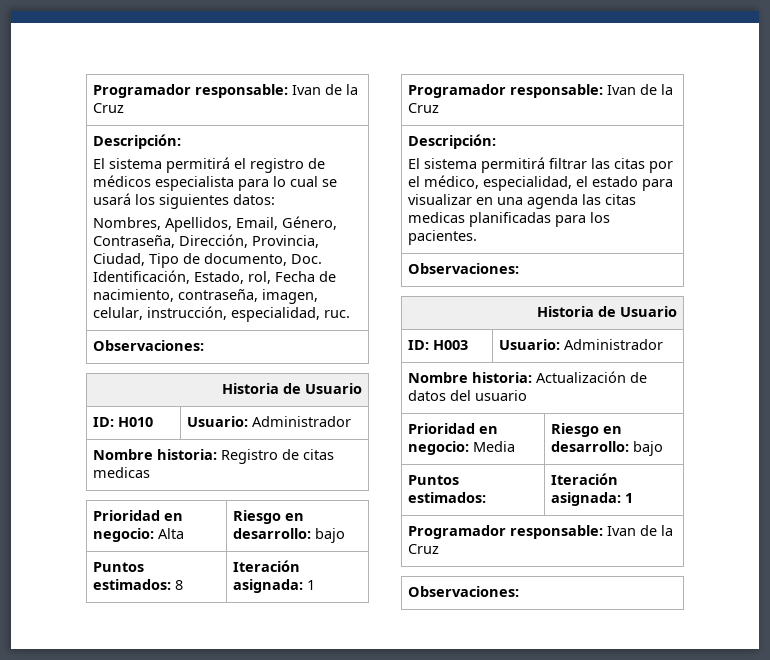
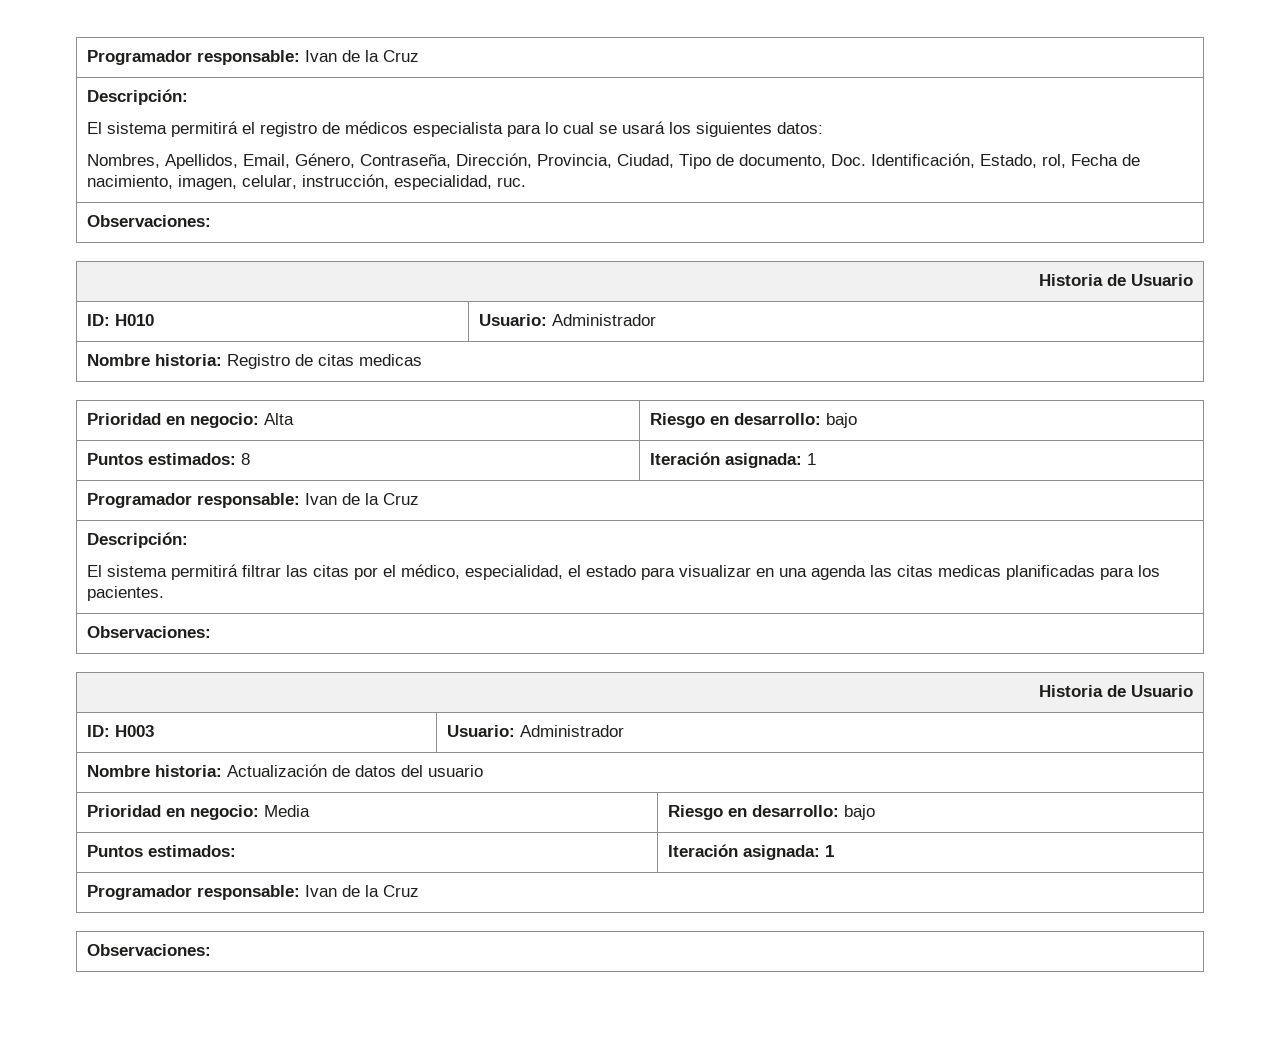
- Nombres, Apellidos, Email, Género, Contraseña, Dirección, Provincia, Ciudad, Tipo de documento, Doc. Identificación, Estado, rol, Fecha de nacimiento, contraseña, imagen, celular, instrucción, especialidad, ruc.
+ Nombres, Apellidos, Email, Género, Contraseña, Dirección, Provincia, Ciudad, Tipo de documento, Doc. Identificación, Estado, rol, Fecha de nacimiento, imagen, celular, instrucción, especialidad, ruc.

